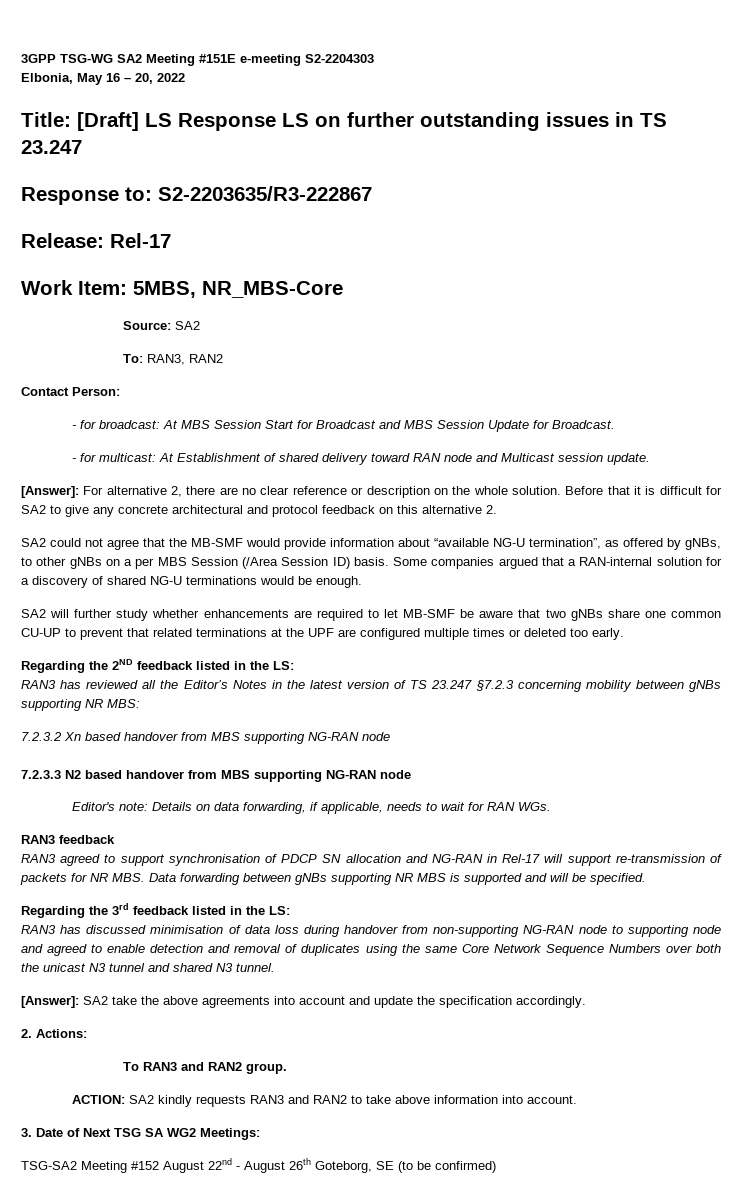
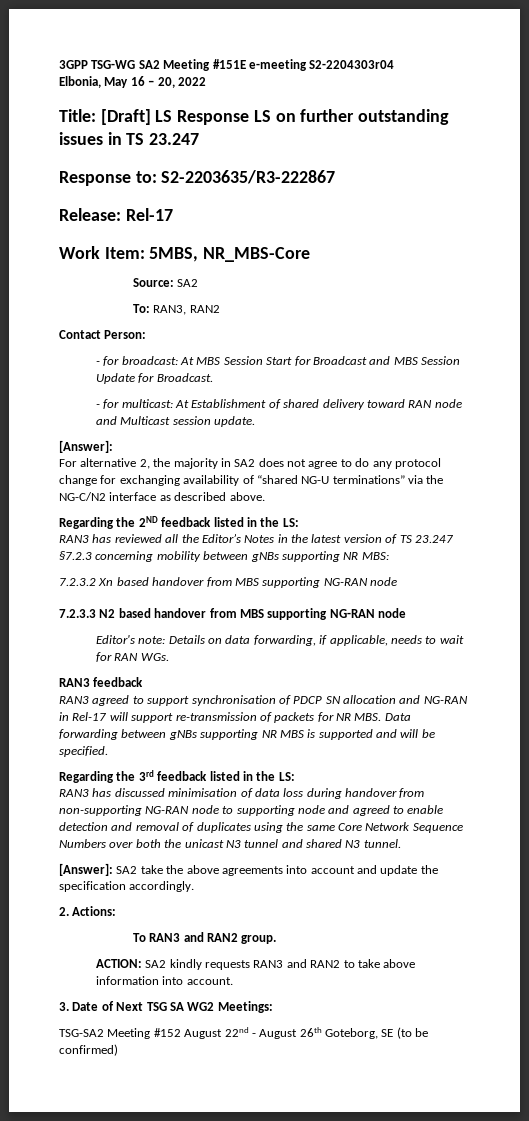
- 3GPP TSG-WG SA2 Meeting #151E e-meeting S2-2204303
+ 3GPP TSG-WG SA2 Meeting #151E e-meeting S2-2204303r04
  - for multicast: At Establishment of shared delivery toward RAN node and Multicast session update.
- [Answer]: For alternative 2, there are no clear reference or description on the whole solution. Before that it is difficult for SA2 to give any concrete architectural and protocol feedback on this alternative 2.
- SA2 could not agree that the MB-SMF would provide information about “available NG-U termination”, as offered by gNBs, to other gNBs on a per MBS Session (/Area Session ID) basis. Some companies argued that a RAN-internal solution for a discovery of shared NG-U terminations would be enough.
- SA2 will further study whether enhancements are required to let MB-SMF be aware that two gNBs share one common CU-UP to prevent that related terminations at the UPF are configured multiple times or deleted too early.
+ [Answer]:
+ For alternative 2, the majority in SA2 does not agree to do any protocol change for exchanging availability of “shared NG-U terminations” via the NG-C/N2 interface as described above.

